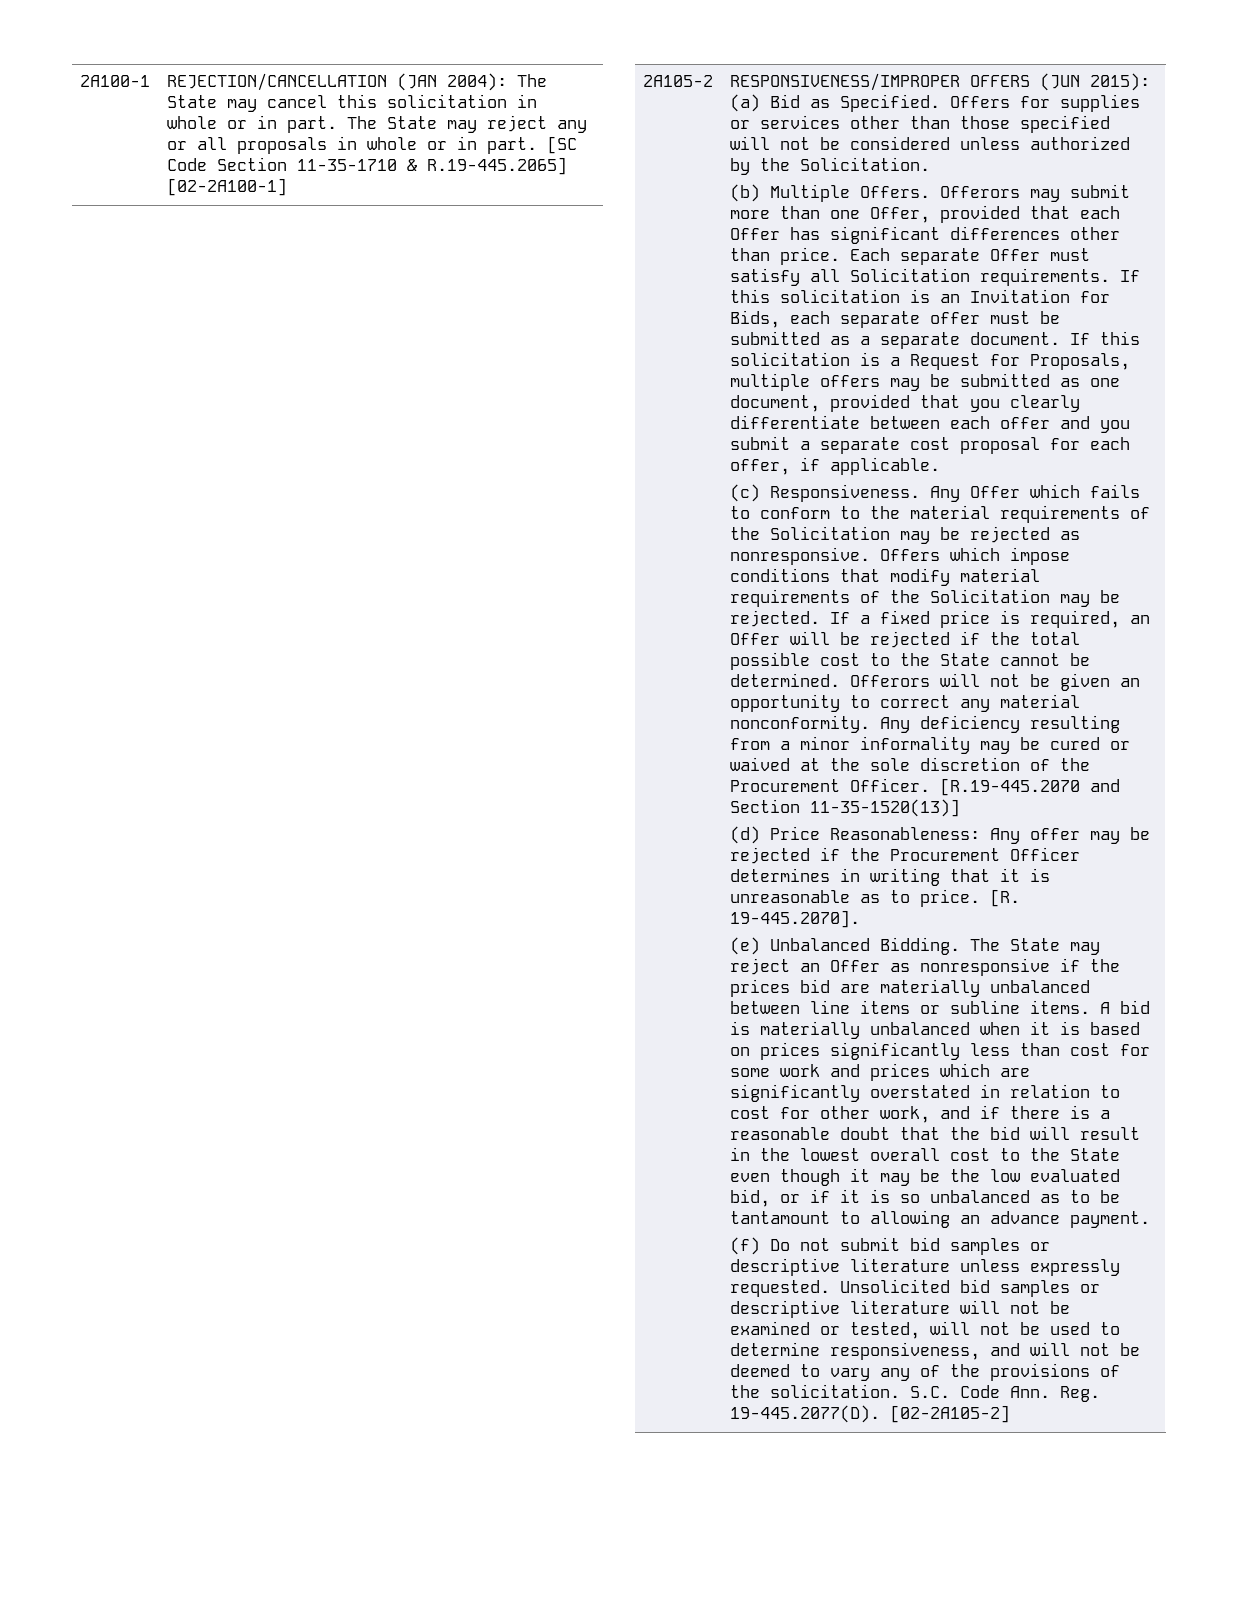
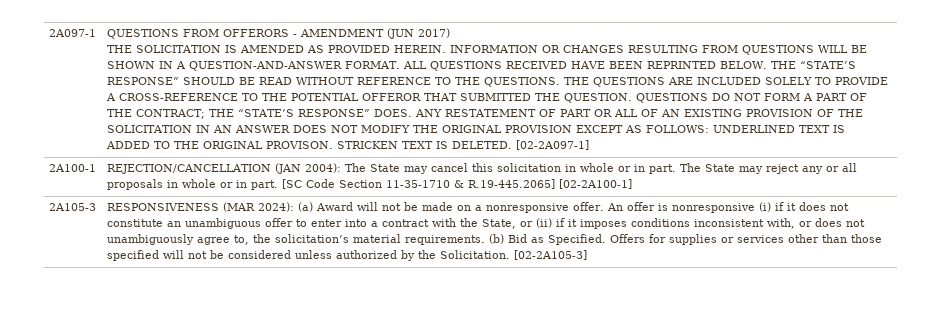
+ 2A097-1 | QUESTIONS FROM OFFERORS - AMENDMENT (JUN 2017)
+ THE SOLICITATION IS AMENDED AS PROVIDED HEREIN. INFORMATION OR CHANGES RESULTING FROM QUESTIONS WILL BE SHOWN IN A QUESTION-AND-ANSWER FORMAT. ALL QUESTIONS RECEIVED HAVE BEEN REPRINTED BELOW. THE “STATE’S RESPONSE” SHOULD BE READ WITHOUT REFERENCE TO THE QUESTIONS. THE QUESTIONS ARE INCLUDED SOLELY TO PROVIDE A CROSS-REFERENCE TO THE POTENTIAL OFFEROR THAT SUBMITTED THE QUESTION. QUESTIONS DO NOT FORM A PART OF THE CONTRACT; THE “STATE’S RESPONSE” DOES. ANY RESTATEMENT OF PART OR ALL OF AN EXISTING PROVISION OF THE SOLICITATION IN AN ANSWER DOES NOT MODIFY THE ORIGINAL PROVISION EXCEPT AS FOLLOWS: UNDERLINED TEXT IS ADDED TO THE ORIGINAL PROVISON. STRICKEN TEXT IS DELETED. [02-2A097-1]
- 2A105-2 | RESPONSIVENESS/IMPROPER OFFERS (JUN 2015): (a) Bid as Specified.
+ 2A105-3 | RESPONSIVENESS (MAR 2024): (a) Award will not be made on a nonresponsive offer. An offer is nonresponsive (i) if it does not constitute an unambiguous offer to enter into a contract with the State, or (ii) if it imposes conditions inconsistent with, or does not unambiguously agree to, the solicitation’s material requirements. (b) Bid as Specified.
- Offers for supplies or services other than those specified will not be considered unless authorized by the Solicitation.
- (b) Multiple Offers. Offerors may submit more than one Offer, provided that each Offer has significant differences other than price. Each separate Offer must satisfy all Solicitation requirements. If this solicitation is an Invitation for Bids, each separate offer must be submitted as a separate document. If this solicitation is a Request for Proposals, multiple offers may be submitted as one document, provided that you clearly differentiate between each offer and you submit a separate cost proposal for each offer, if applicable.
- (c) Responsiveness. Any Offer which fails to conform to the material requirements of the Solicitation may be rejected as nonresponsive. Offers which impose conditions that modify material requirements of the Solicitation may be rejected. If a fixed price is required, an Offer will be rejected if the total possible cost to the State cannot be determined. Offerors will not be given an opportunity to correct any material nonconformity. Any deficiency resulting from a minor informality may be cured or waived at the sole discretion of the Procurement Officer. [R.19-445.2070 and Section 11-35-1520(13)]
- (d) Price Reasonableness: Any offer may be rejected if the Procurement Officer determines in writing that it is unreasonable as to price. [R. 19-445.2070].
- (e) Unbalanced Bidding. The State may reject an Offer as nonresponsive if the prices bid are materially unbalanced between line items or subline items. A bid is materially unbalanced when it is based on prices significantly less than cost for some work and prices which are significantly overstated in relation to cost for other work, and if there is a reasonable doubt that the bid will result in the lowest overall cost to the State even though it may be the low evaluated bid, or if it is so unbalanced as to be tantamount to allowing an advance payment.
- (f) Do not submit bid samples or descriptive literature unless expressly requested. Unsolicited bid samples or descriptive literature will not be examined or tested, will not be used to determine responsiveness, and will not be deemed to vary any of the provisions of the solicitation. S.C. Code Ann. Reg. 19-445.2077(D). [02-2A105-2]
+ Offers for supplies or services other than those specified will not be considered unless authorized by the Solicitation. [02-2A105-3]

